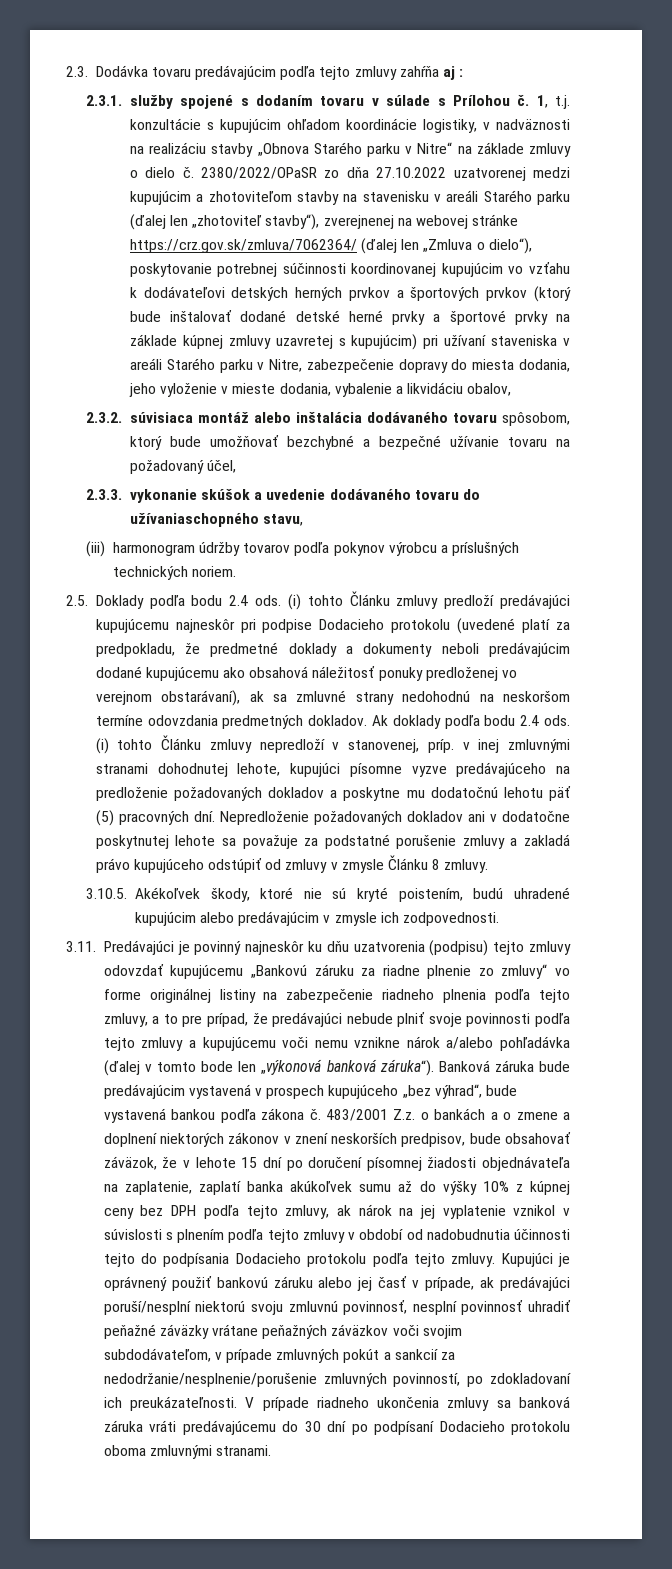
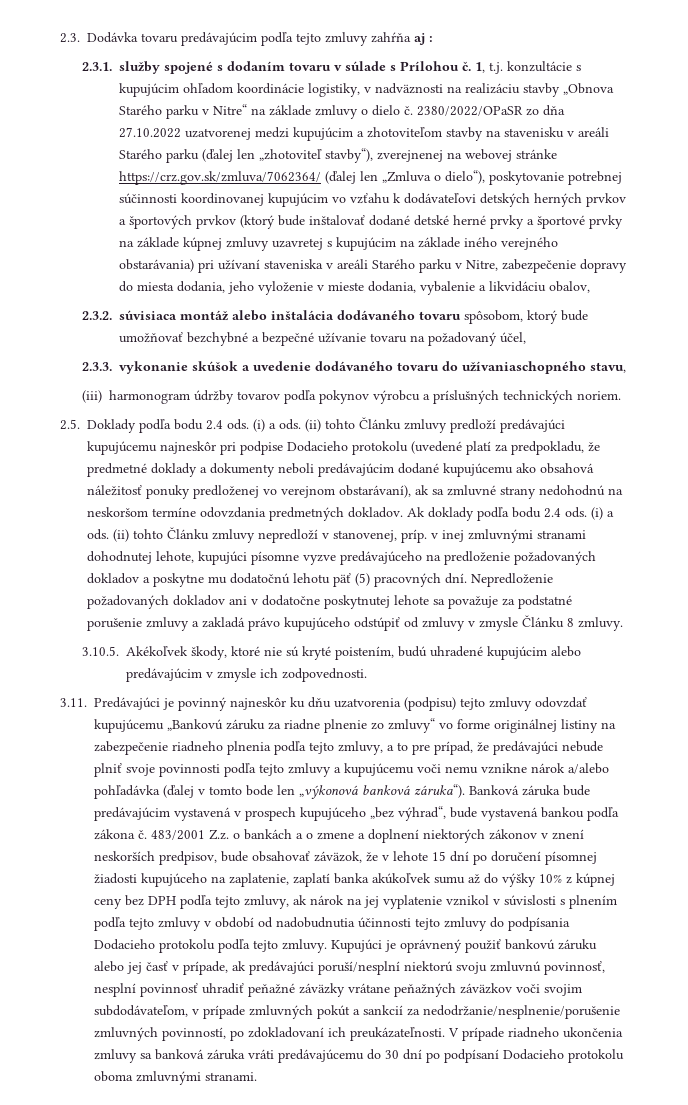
- 2380/2022/OPaSR zo dňa 27.10.2022 uzatvorenej medzi kupujúcim a zhotoviteľom stavby na stavenisku v areáli Starého parku (ďalej len „zhotoviteľ stavby“), zverejnenej na webovej stránke https://crz.gov.sk/zmluva/7062364/ (ďalej len „Zmluva o dielo“), poskytovanie potrebnej súčinnosti koordinovanej kupujúcim vo vzťahu k dodávateľovi detských herných prvkov a športových prvkov (ktorý bude inštalovať dodané detské herné prvky a športové prvky na základe kúpnej zmluvy uzavretej s kupujúcim) pri užívaní staveniska v areáli Starého parku v Nitre, zabezpečenie dopravy do miesta dodania, jeho vyloženie v mieste dodania, vybalenie a likvidáciu obalov,
+ 2380/2022/OPaSR zo dňa 27.10.2022 uzatvorenej medzi kupujúcim a zhotoviteľom stavby na stavenisku v areáli Starého parku (ďalej len „zhotoviteľ stavby“), zverejnenej na webovej stránke https://crz.gov.sk/zmluva/7062364/ (ďalej len „Zmluva o dielo“), poskytovanie potrebnej súčinnosti koordinovanej kupujúcim vo vzťahu k dodávateľovi detských herných prvkov a športových prvkov (ktorý bude inštalovať dodané detské herné prvky a športové prvky na základe kúpnej zmluvy uzavretej s kupujúcim na základe iného verejného obstarávania) pri užívaní staveniska v areáli Starého parku v Nitre, zabezpečenie dopravy do miesta dodania, jeho vyloženie v mieste dodania, vybalenie a likvidáciu obalov,
- (i) tohto Článku zmluvy predloží predávajúci kupujúcemu najneskôr pri podpise Dodacieho protokolu (uvedené platí za predpokladu, že predmetné doklady a dokumenty neboli predávajúcim dodané kupujúcemu ako obsahová náležitosť ponuky predloženej vo verejnom obstarávaní), ak sa zmluvné strany nedohodnú na neskoršom termíne odovzdania predmetných dokladov.
+ (i) a ods. (ii) tohto Článku zmluvy predloží predávajúci kupujúcemu najneskôr pri podpise Dodacieho protokolu (uvedené platí za predpokladu, že predmetné doklady a dokumenty neboli predávajúcim dodané kupujúcemu ako obsahová náležitosť ponuky predloženej vo verejnom obstarávaní), ak sa zmluvné strany nedohodnú na neskoršom termíne odovzdania predmetných dokladov.
- (i) tohto Článku zmluvy nepredloží v stanovenej, príp. v inej zmluvnými stranami dohodnutej lehote, kupujúci písomne vyzve predávajúceho na predloženie požadovaných dokladov a poskytne mu dodatočnú lehotu päť (5) pracovných dní.
+ (i) a ods. (ii) tohto Článku zmluvy nepredloží v stanovenej, príp. v inej zmluvnými stranami dohodnutej lehote, kupujúci písomne vyzve predávajúceho na predloženie požadovaných dokladov a poskytne mu dodatočnú lehotu päť (5) pracovných dní.
- 483/2001 Z.z. o bankách a o zmene a doplnení niektorých zákonov v znení neskorších predpisov, bude obsahovať záväzok, že v lehote 15 dní po doručení písomnej žiadosti objednávateľa na zaplatenie, zaplatí banka akúkoľvek sumu až do výšky 10% z kúpnej ceny bez DPH podľa tejto zmluvy, ak nárok na jej vyplatenie vznikol v súvislosti s plnením podľa tejto zmluvy v období od nadobudnutia účinnosti tejto do podpísania Dodacieho protokolu podľa tejto zmluvy.
+ 483/2001 Z.z. o bankách a o zmene a doplnení niektorých zákonov v znení neskorších predpisov, bude obsahovať záväzok, že v lehote 15 dní po doručení písomnej žiadosti kupujúceho na zaplatenie, zaplatí banka akúkoľvek sumu až do výšky 10% z kúpnej ceny bez DPH podľa tejto zmluvy, ak nárok na jej vyplatenie vznikol v súvislosti s plnením podľa tejto zmluvy v období od nadobudnutia účinnosti tejto zmluvy do podpísania Dodacieho protokolu podľa tejto zmluvy.

